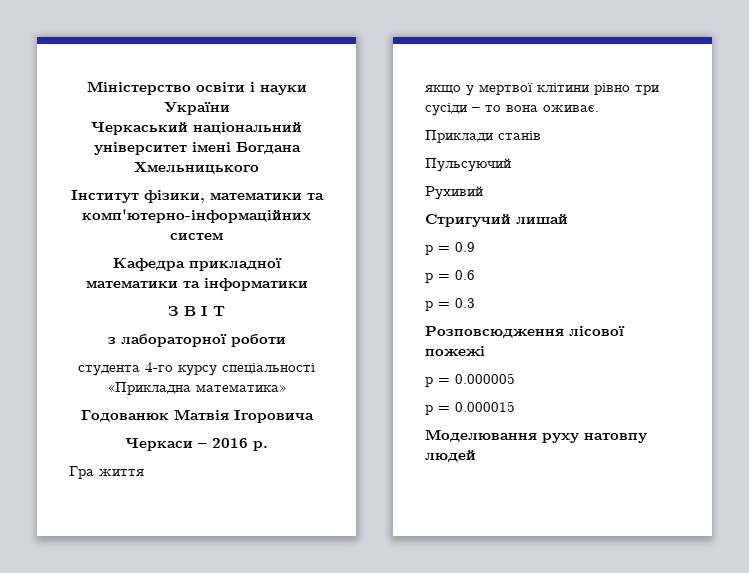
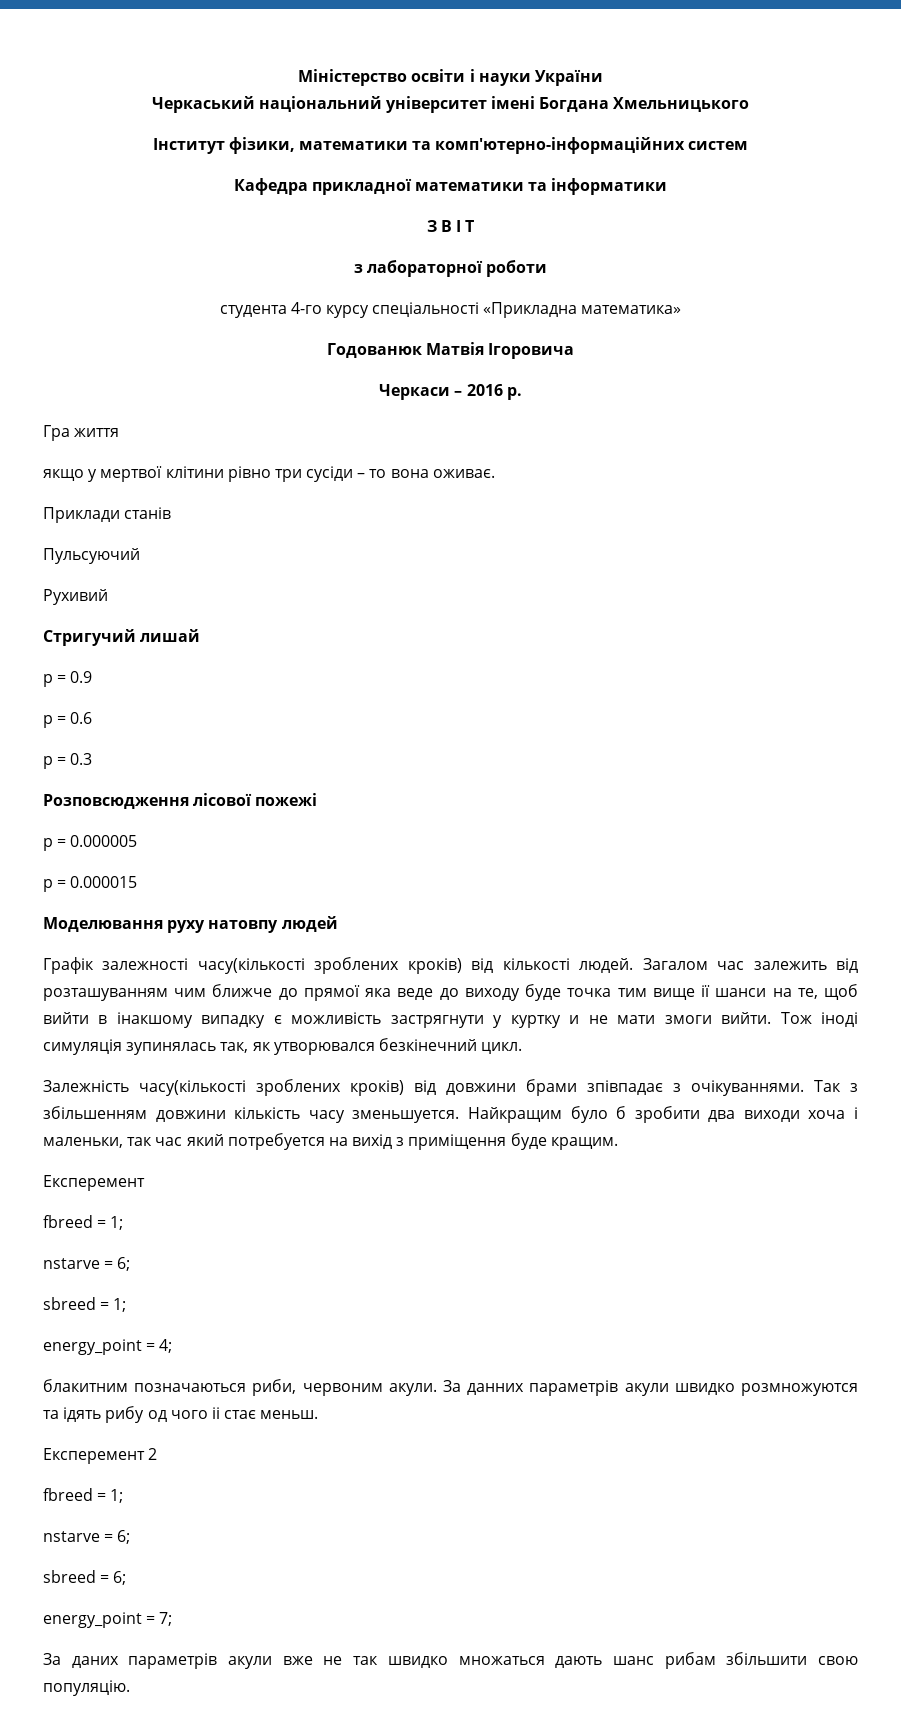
+ Графік залежності часу(кількості зроблених кроків) від кількості людей. Загалом час залежить від розташуванням чим ближче до прямої яка веде до виходу буде точка тим вище ії шанси на те, щоб вийти в інакшому випадку є можливість застрягнути у куртку и не мати змоги вийти. Тож іноді симуляція зупинялась так, як утворювался безкінечний цикл.
+ Залежність часу(кількості зроблених кроків) від довжини брами зпівпадає з очікуваннями. Так з збільшенням довжини кількість часу зменьшуется. Найкращим було б зробити два виходи хоча і маленьки, так час який потребуется на вихід з приміщення буде кращим.
+ Експеремент
+ fbreed = 1;
+ nstarve = 6;
+ sbreed = 1;
+ energy_point = 4;
+ блакитним позначаються риби, червоним акули. За данних параметрів акули швидко розмножуются та ідять рибу од чого іі стає меньш.
+ Експеремент 2
+ fbreed = 1;
+ nstarve = 6;
+ sbreed = 6;
+ energy_point = 7;
+ За даних параметрів акули вже не так швидко множаться дають шанс рибам збільшити свою популяцію.

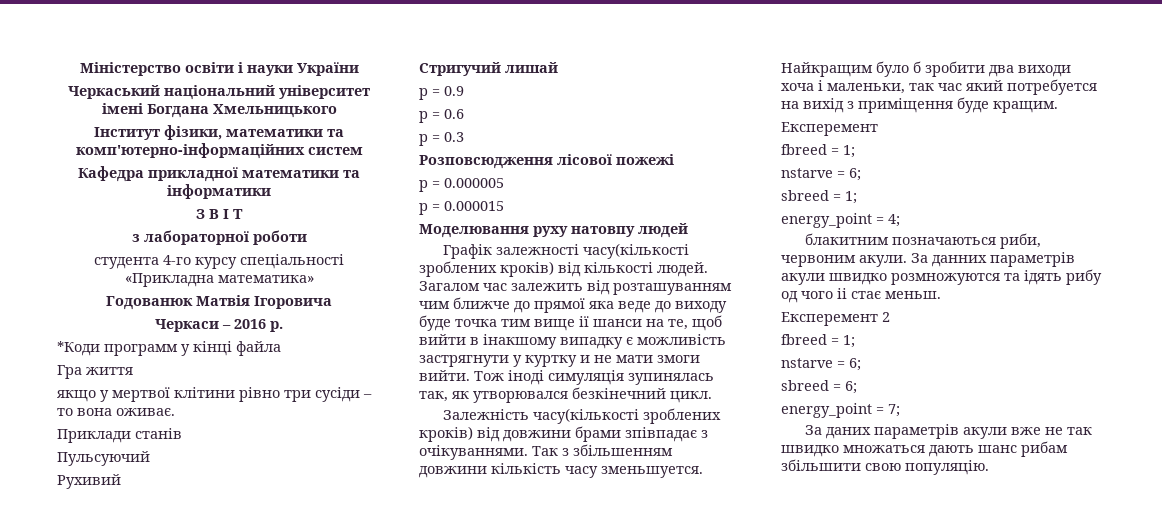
+ *Коди программ у кінці файла

